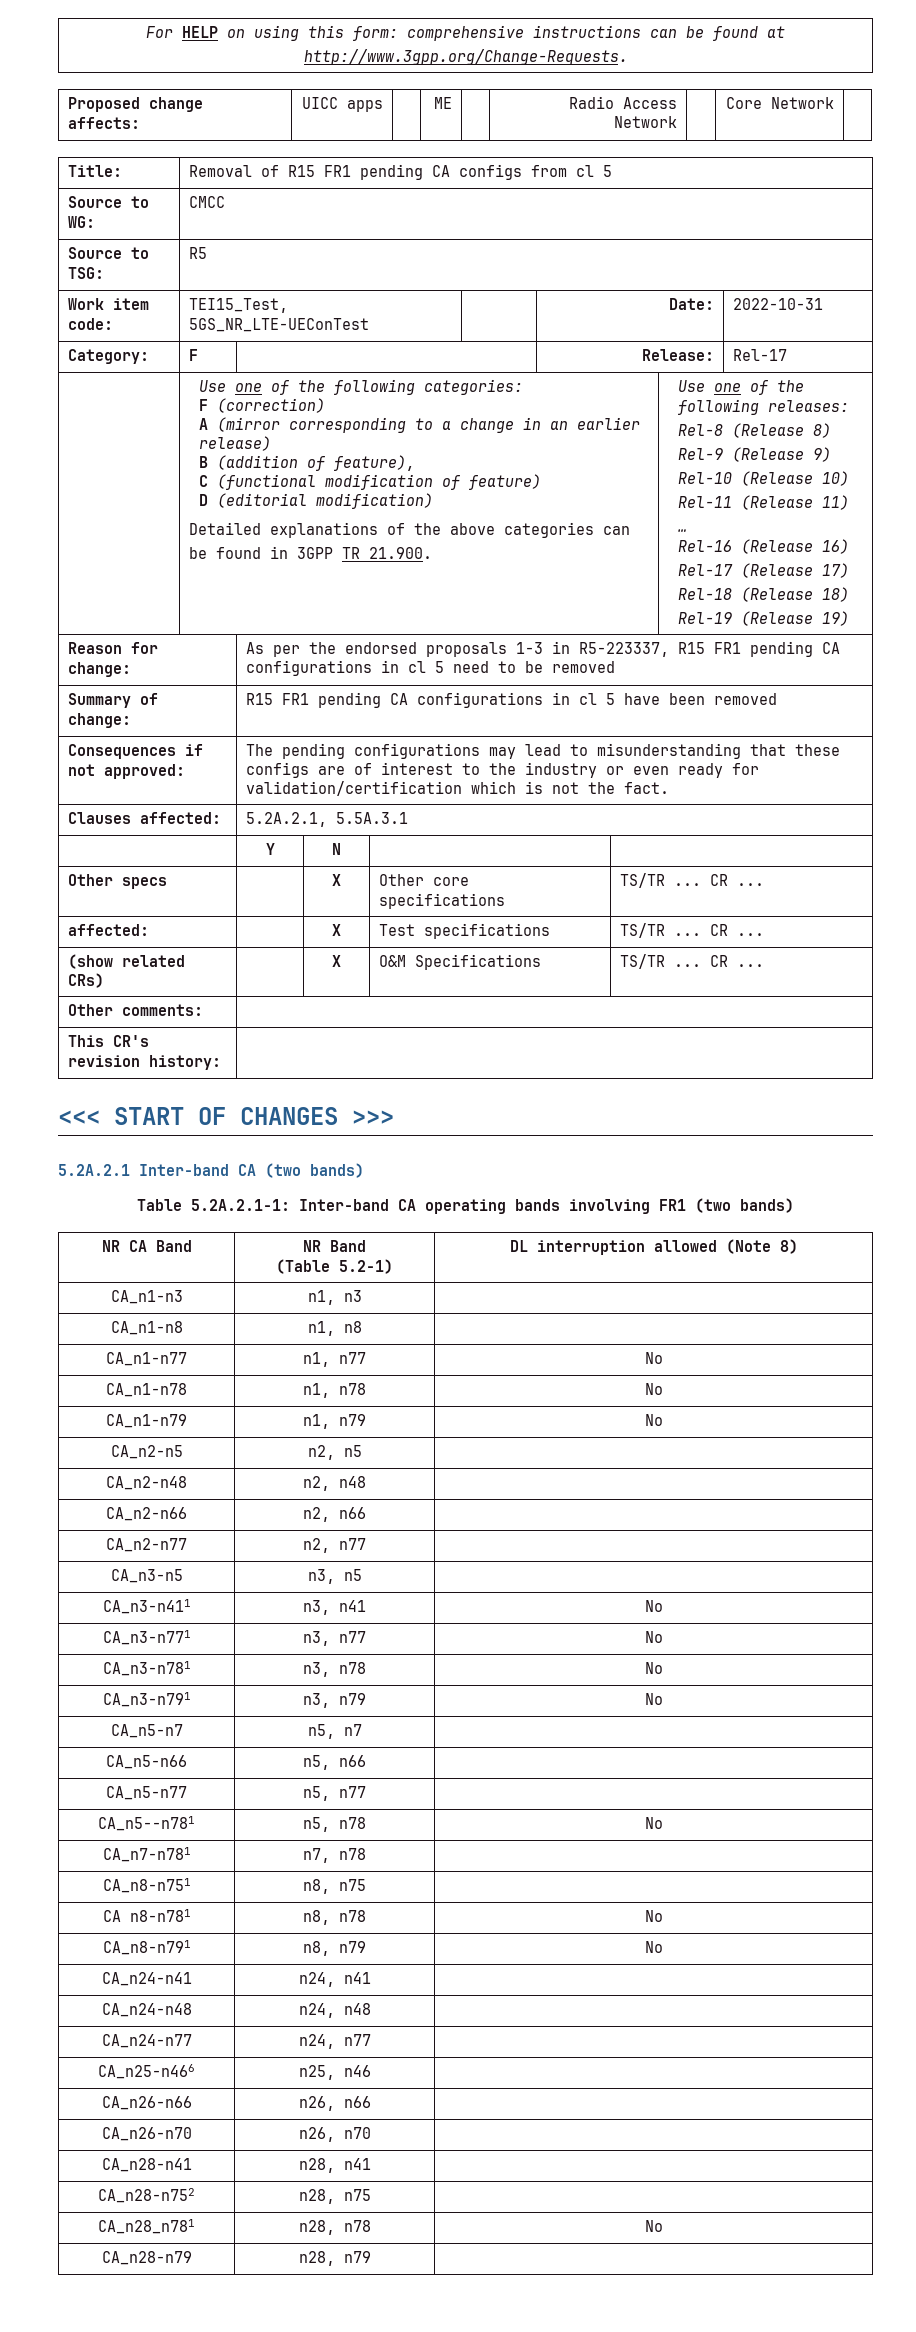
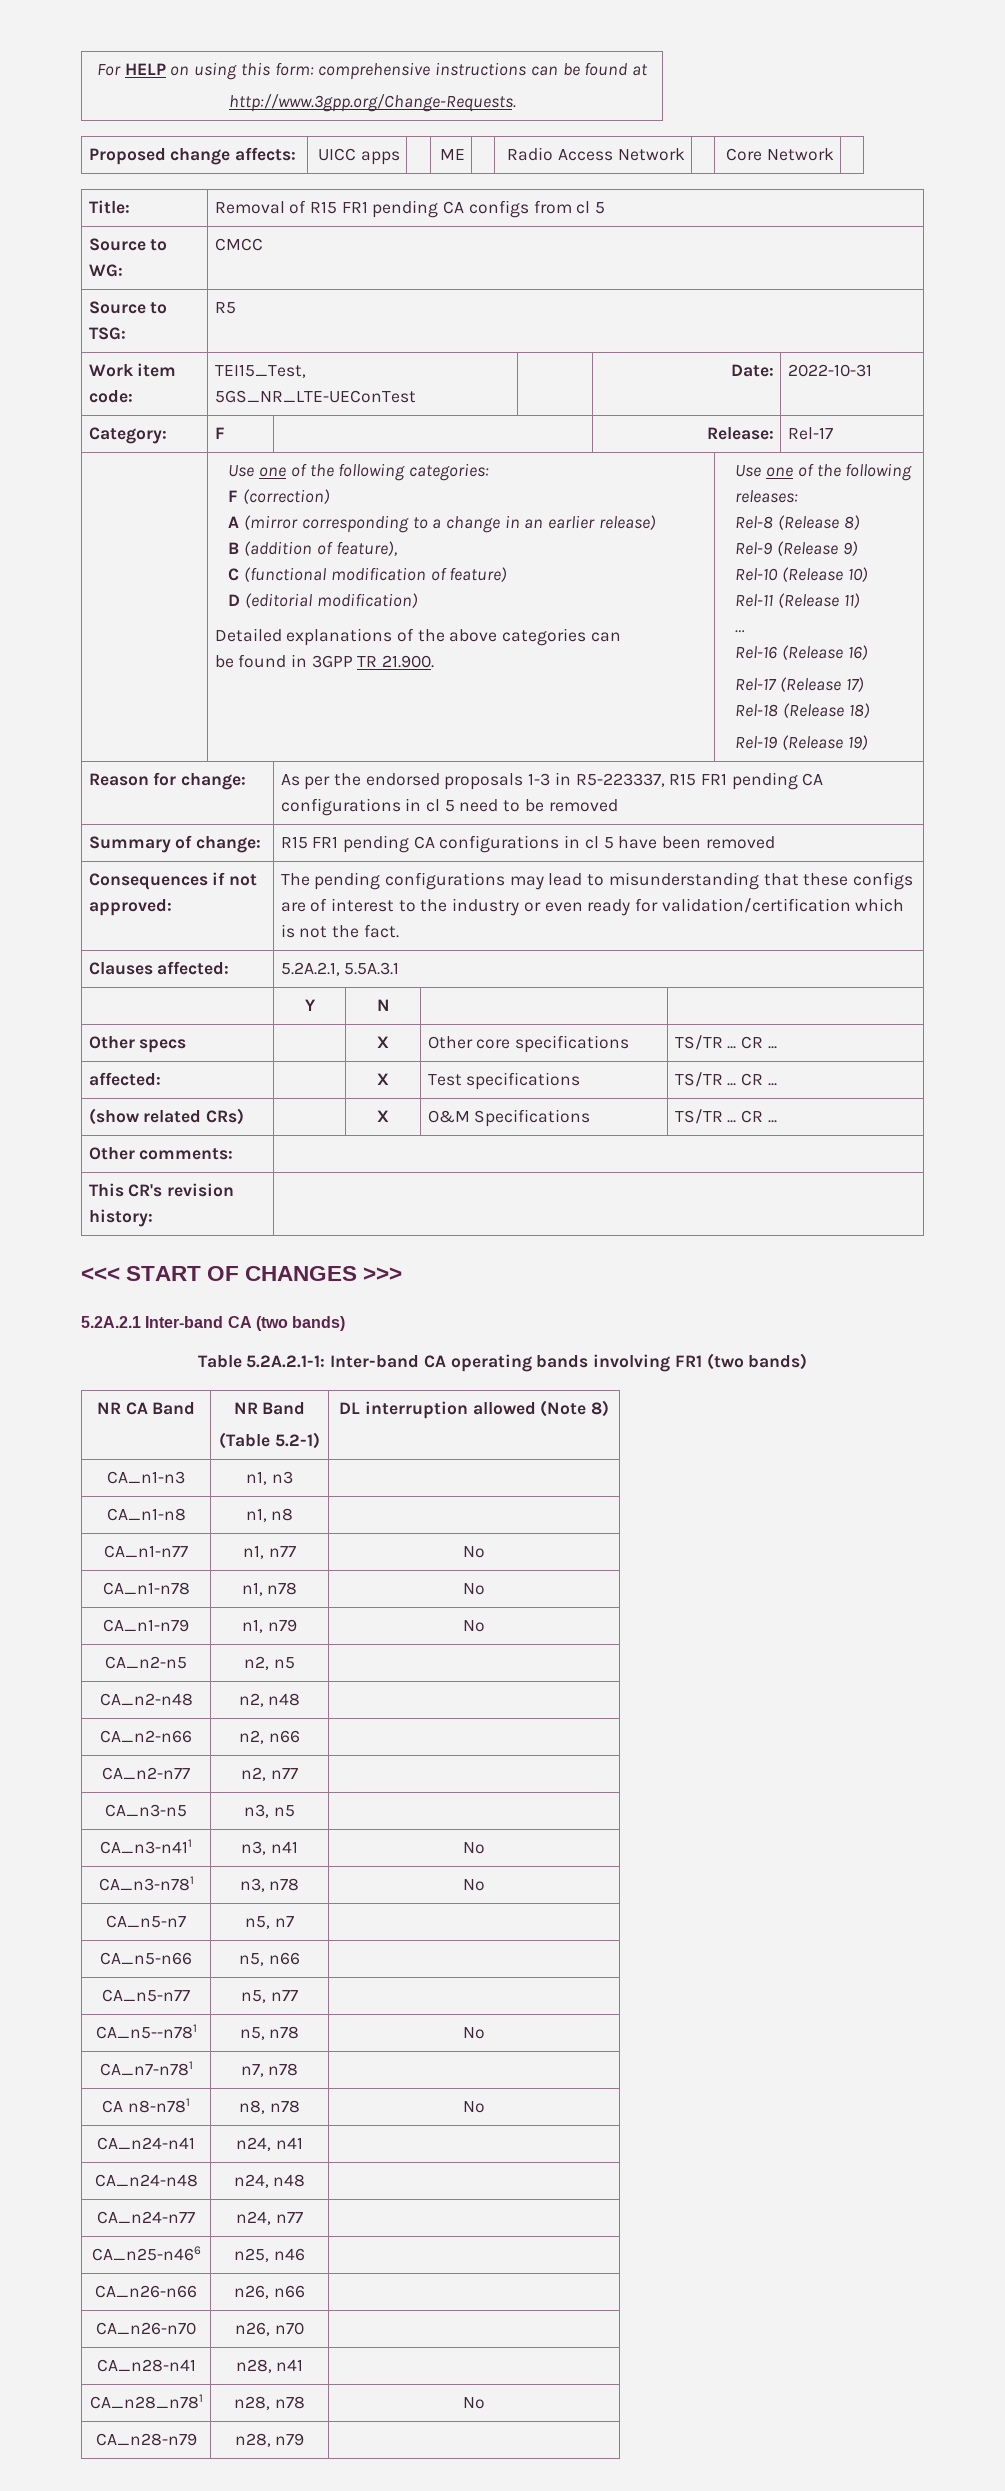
- CA_n3-n771 | n3, n77 | No
- CA_n3-n791 | n3, n79 | No
- CA_n8-n751 | n8, n75 |
- CA_n8-n791 | n8, n79 | No
- CA_n28-n752 | n28, n75 |

